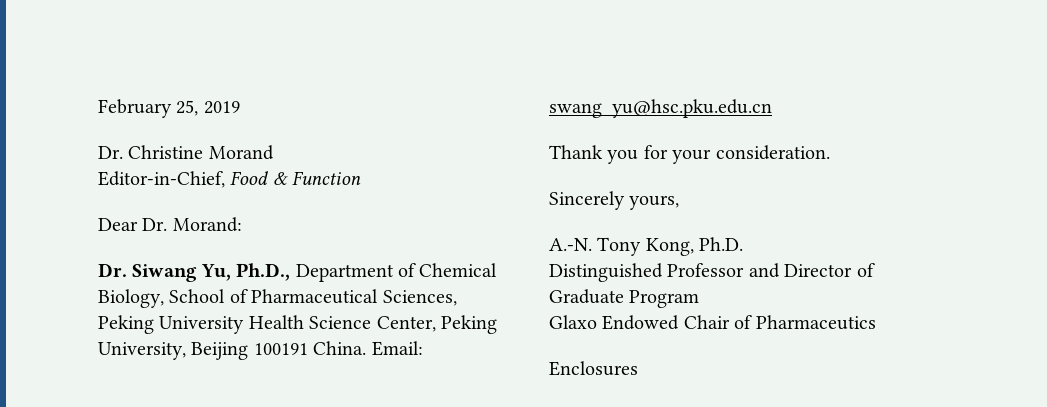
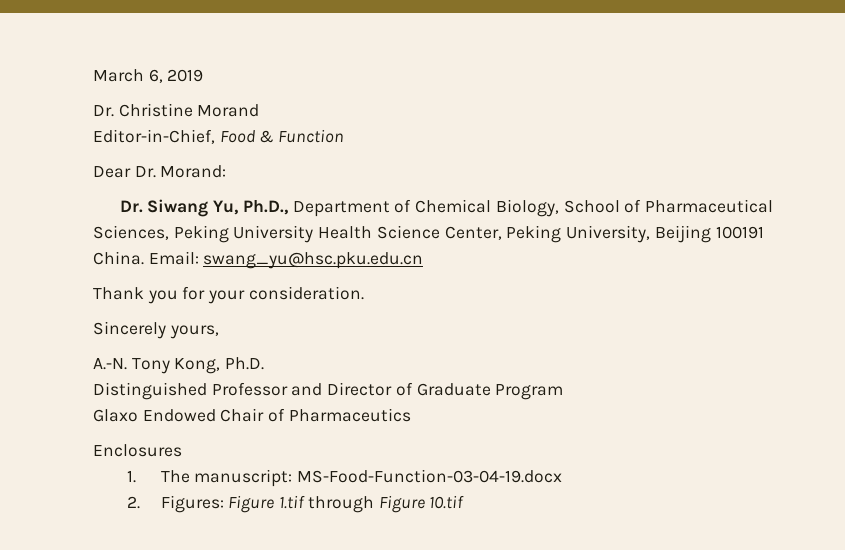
- February 25, 2019
+ March 6, 2019
+ 1. The manuscript: MS-Food-Function-03-04-19.docx
+ 2. Figures: Figure 1.tif through Figure 10.tif

